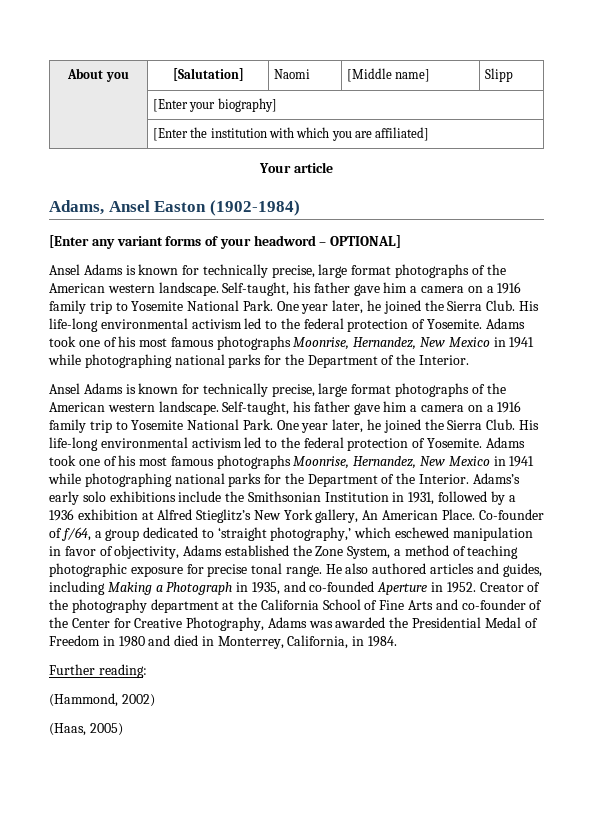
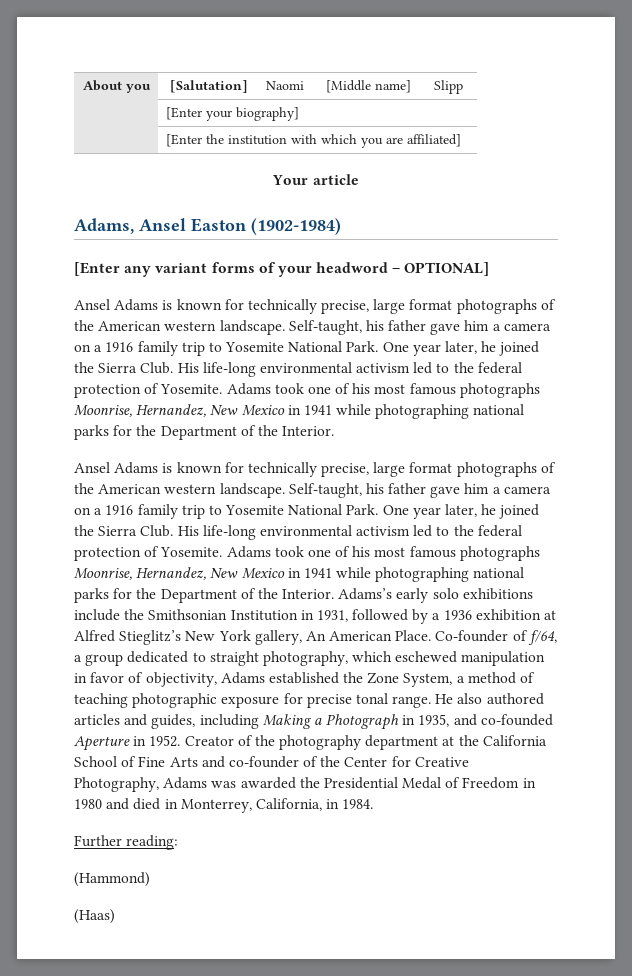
- Co-founder of f/64, a group dedicated to ‘straight photography,’ which eschewed manipulation in favor of objectivity, Adams established the Zone System, a method of teaching photographic exposure for precise tonal range.
+ Co-founder of f/64, a group dedicated to straight photography, which eschewed manipulation in favor of objectivity, Adams established the Zone System, a method of teaching photographic exposure for precise tonal range.
- (Hammond, 2002)
- (Haas, 2005)
+ (Hammond)
+ (Haas)

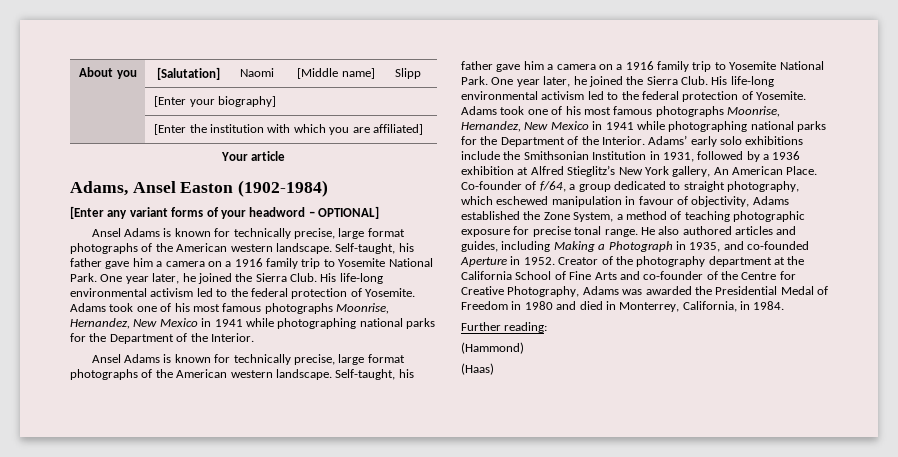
- Adams’s early solo exhibitions include the Smithsonian Institution in 1931, followed by a 1936 exhibition at Alfred Stieglitz’s New York gallery, An American Place.
+ Adams’ early solo exhibitions include the Smithsonian Institution in 1931, followed by a 1936 exhibition at Alfred Stieglitz’s New York gallery, An American Place.
- Co-founder of f/64, a group dedicated to straight photography, which eschewed manipulation in favor of objectivity, Adams established the Zone System, a method of teaching photographic exposure for precise tonal range.
+ Co-founder of f/64, a group dedicated to straight photography, which eschewed manipulation in favour of objectivity, Adams established the Zone System, a method of teaching photographic exposure for precise tonal range.
- Creator of the photography department at the California School of Fine Arts and co-founder of the Center for Creative Photography, Adams was awarded the Presidential Medal of Freedom in 1980 and died in Monterrey, California, in 1984.
+ Creator of the photography department at the California School of Fine Arts and co-founder of the Centre for Creative Photography, Adams was awarded the Presidential Medal of Freedom in 1980 and died in Monterrey, California, in 1984.

